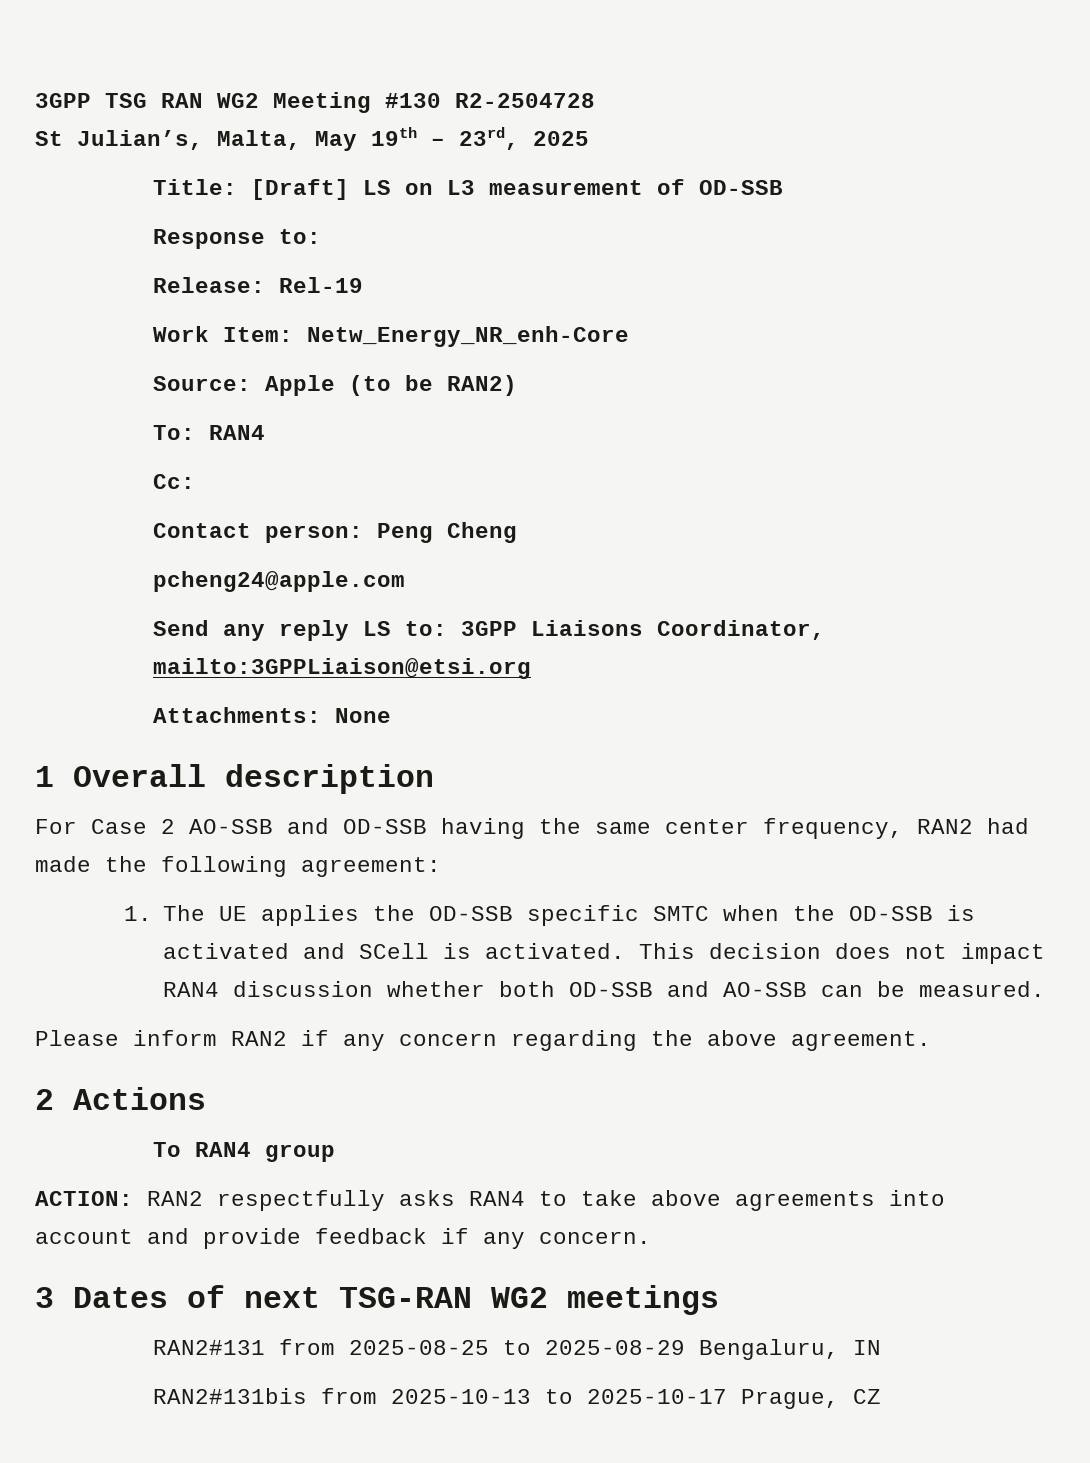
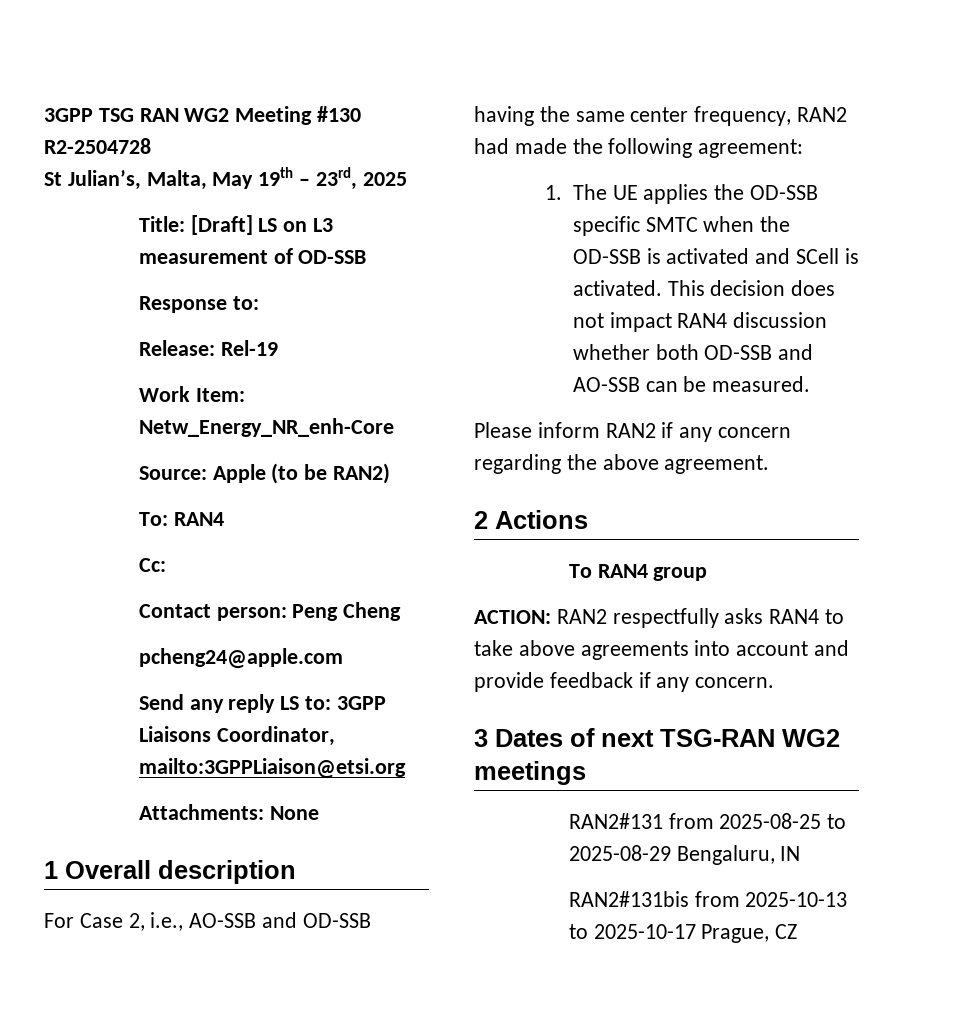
- For Case 2 AO-SSB and OD-SSB having the same center frequency, RAN2 had made the following agreement:
+ For Case 2, i.e., AO-SSB and OD-SSB having the same center frequency, RAN2 had made the following agreement:

